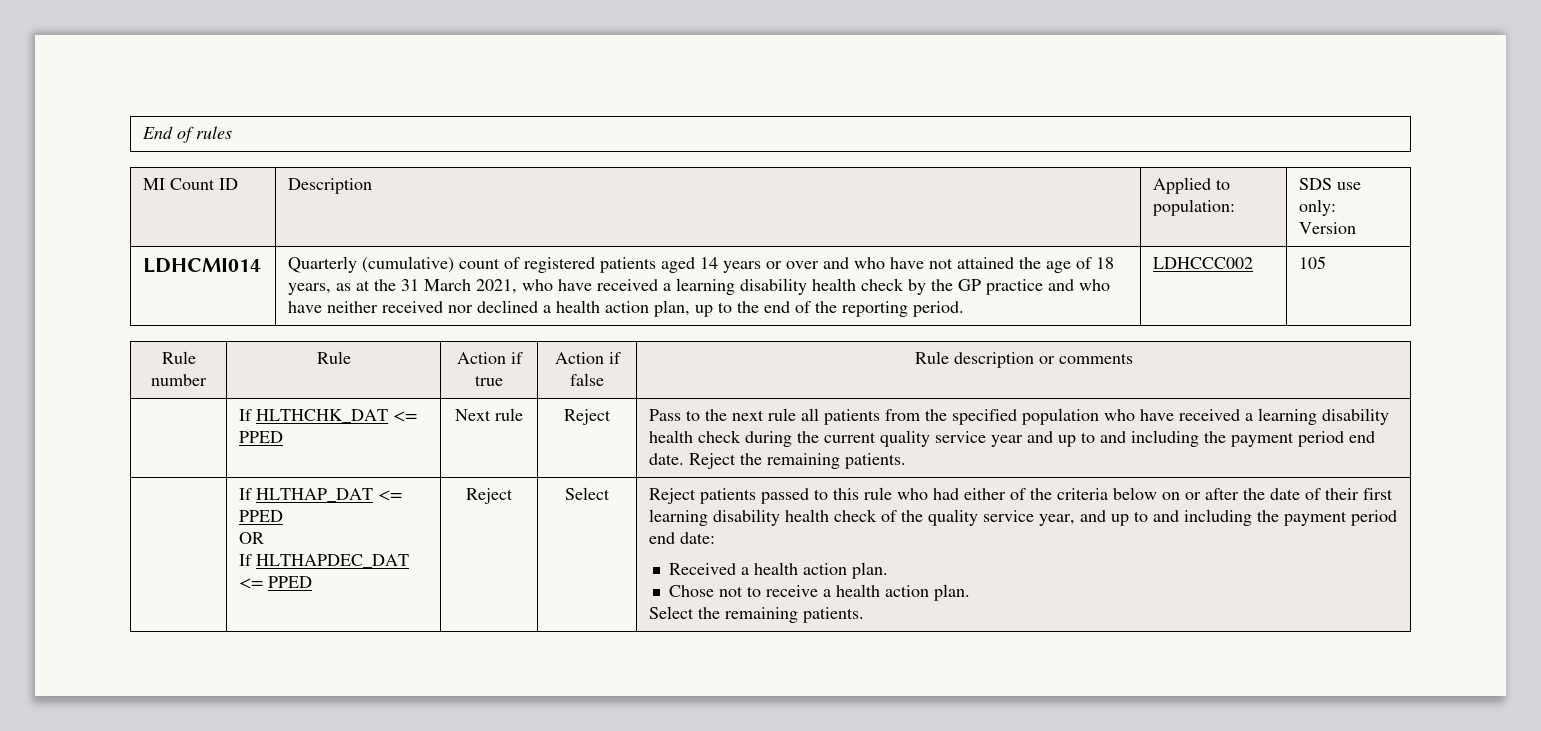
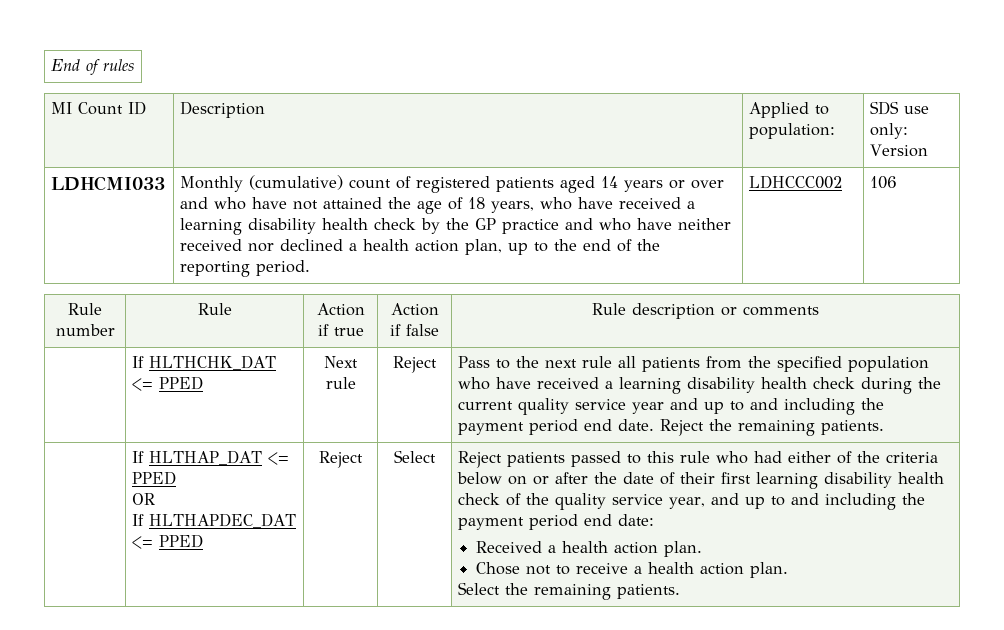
- LDHCMI014 | Quarterly (cumulative) count of registered patients aged 14 years or over and who have not attained the age of 18 years, as at the 31 March 2021, who have received a learning disability health check by the GP practice and who have neither received nor declined a health action plan, up to the end of the reporting period.
+ LDHCMI033 | Monthly (cumulative) count of registered patients aged 14 years or over and who have not attained the age of 18 years, who have received a learning disability health check by the GP practice and who have neither received nor declined a health action plan, up to the end of the reporting period.
- 105
+ 106

